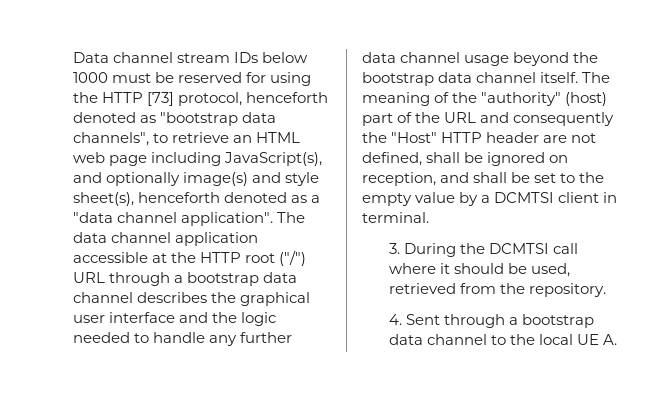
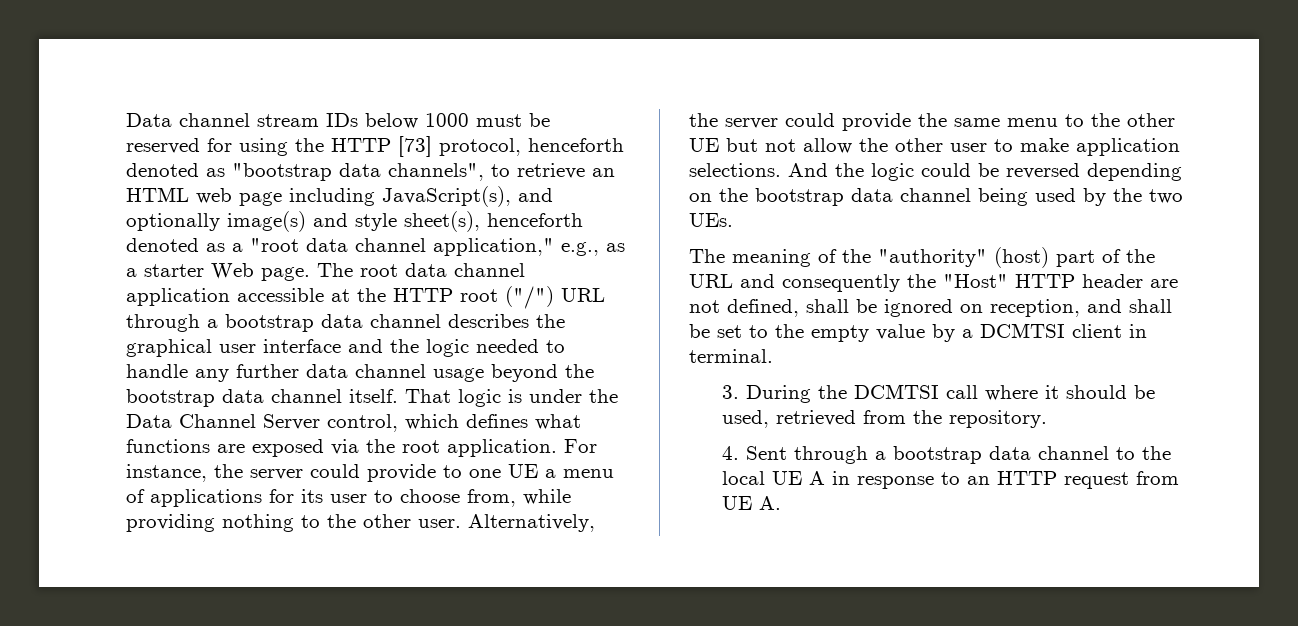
- Data channel stream IDs below 1000 must be reserved for using the HTTP [73] protocol, henceforth denoted as "bootstrap data channels", to retrieve an HTML web page including JavaScript(s), and optionally image(s) and style sheet(s), henceforth denoted as a "data channel application". The data channel application accessible at the HTTP root ("/") URL through a bootstrap data channel describes the graphical user interface and the logic needed to handle any further data channel usage beyond the bootstrap data channel itself. The meaning of the "authority" (host) part of the URL and consequently the "Host" HTTP header are not defined, shall be ignored on reception, and shall be set to the empty value by a DCMTSI client in terminal.
+ Data channel stream IDs below 1000 must be reserved for using the HTTP [73] protocol, henceforth denoted as "bootstrap data channels", to retrieve an HTML web page including JavaScript(s), and optionally image(s) and style sheet(s), henceforth denoted as a "root data channel application," e.g., as a starter Web page. The root data channel application accessible at the HTTP root ("/") URL through a bootstrap data channel describes the graphical user interface and the logic needed to handle any further data channel usage beyond the bootstrap data channel itself. That logic is under the Data Channel Server control, which defines what functions are exposed via the root application. For instance, the server could provide to one UE a menu of applications for its user to choose from, while providing nothing to the other user. Alternatively, the server could provide the same menu to the other UE but not allow the other user to make application selections. And the logic could be reversed depending on the bootstrap data channel being used by the two UEs.
+ The meaning of the "authority" (host) part of the URL and consequently the "Host" HTTP header are not defined, shall be ignored on reception, and shall be set to the empty value by a DCMTSI client in terminal.
- 4. Sent through a bootstrap data channel to the local UE A.
+ 4. Sent through a bootstrap data channel to the local UE A in response to an HTTP request from UE A.

